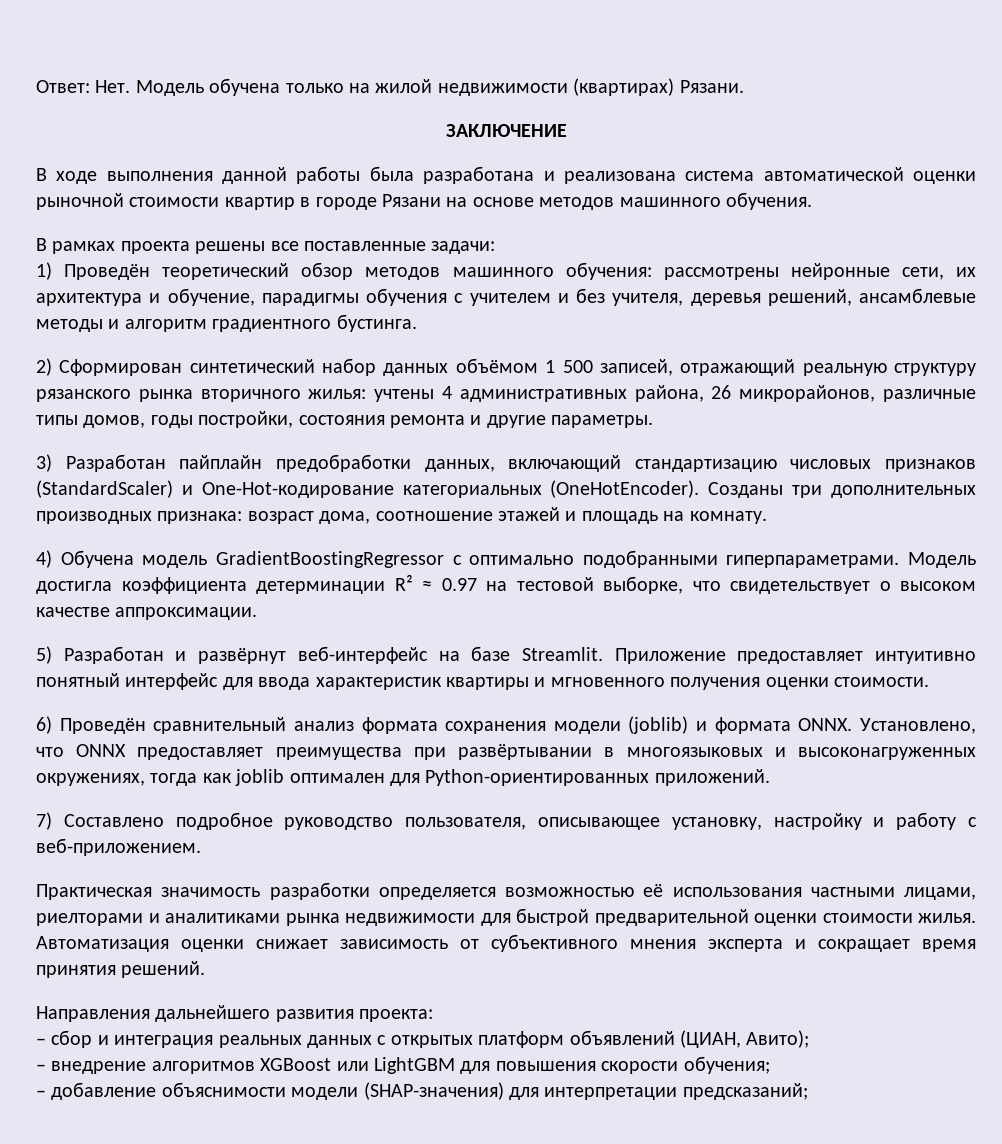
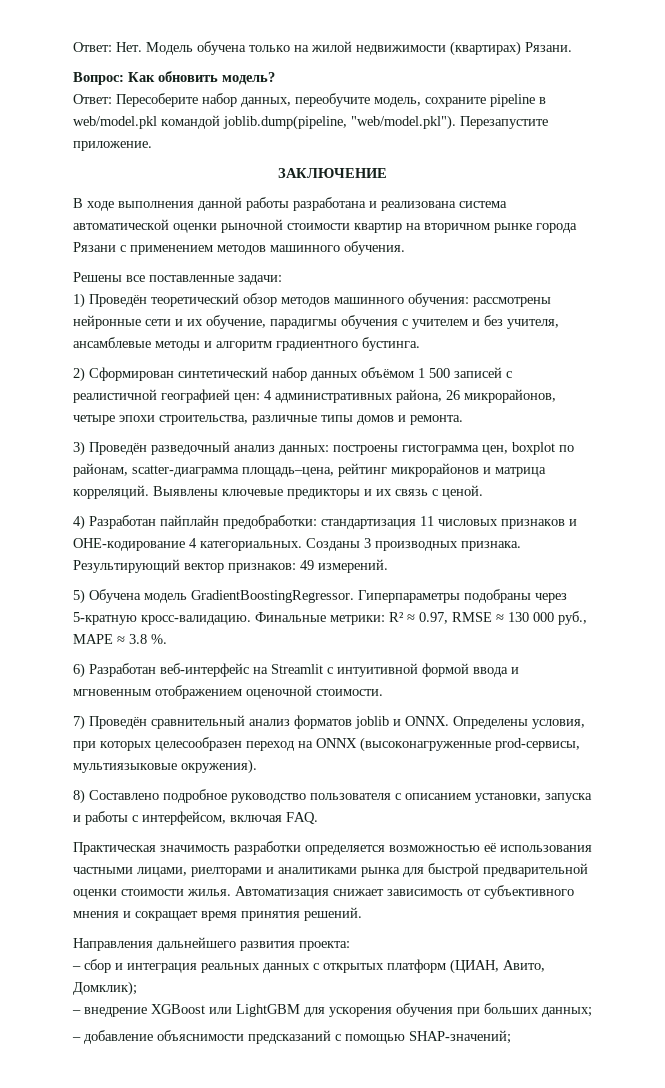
+ Вопрос: Как обновить модель?
+ Ответ: Пересоберите набор данных, переобучите модель, сохраните pipeline в web/model.pkl командой joblib.dump(pipeline, "web/model.pkl"). Перезапустите приложение.
- В ходе выполнения данной работы была разработана и реализована система автоматической оценки рыночной стоимости квартир в городе Рязани на основе методов машинного обучения.
+ В ходе выполнения данной работы разработана и реализована система автоматической оценки рыночной стоимости квартир на вторичном рынке города Рязани с применением методов машинного обучения.
- В рамках проекта решены все поставленные задачи:
+ Решены все поставленные задачи:
- 1) Проведён теоретический обзор методов машинного обучения: рассмотрены нейронные сети, их архитектура и обучение, парадигмы обучения с учителем и без учителя, деревья решений, ансамблевые методы и алгоритм градиентного бустинга.
+ 1) Проведён теоретический обзор методов машинного обучения: рассмотрены нейронные сети и их обучение, парадигмы обучения с учителем и без учителя, ансамблевые методы и алгоритм градиентного бустинга.
- 2) Сформирован синтетический набор данных объёмом 1 500 записей, отражающий реальную структуру рязанского рынка вторичного жилья: учтены 4 административных района, 26 микрорайонов, различные типы домов, годы постройки, состояния ремонта и другие параметры.
- 3) Разработан пайплайн предобработки данных, включающий стандартизацию числовых признаков (StandardScaler) и One-Hot-кодирование категориальных (OneHotEncoder). Созданы три дополнительных производных признака: возраст дома, соотношение этажей и площадь на комнату.
- 4) Обучена модель GradientBoostingRegressor с оптимально подобранными гиперпараметрами. Модель достигла коэффициента детерминации R² ≈ 0.97 на тестовой выборке, что свидетельствует о высоком качестве аппроксимации.
- 5) Разработан и развёрнут веб-интерфейс на базе Streamlit. Приложение предоставляет интуитивно понятный интерфейс для ввода характеристик квартиры и мгновенного получения оценки стоимости.
+ 2) Сформирован синтетический набор данных объёмом 1 500 записей с реалистичной географией цен: 4 административных района, 26 микрорайонов, четыре эпохи строительства, различные типы домов и ремонта.
+ 3) Проведён разведочный анализ данных: построены гистограмма цен, boxplot по районам, scatter-диаграмма площадь–цена, рейтинг микрорайонов и матрица корреляций. Выявлены ключевые предикторы и их связь с ценой.
+ 4) Разработан пайплайн предобработки: стандартизация 11 числовых признаков и OHE-кодирование 4 категориальных. Созданы 3 производных признака. Результирующий вектор признаков: 49 измерений.
+ 5) Обучена модель GradientBoostingRegressor. Гиперпараметры подобраны через 5-кратную кросс-валидацию. Финальные метрики: R² ≈ 0.97, RMSE ≈ 130 000 руб., MAPE ≈ 3.8 %.
+ 6) Разработан веб-интерфейс на Streamlit с интуитивной формой ввода и мгновенным отображением оценочной стоимости.
- 6) Проведён сравнительный анализ формата сохранения модели (joblib) и формата ONNX. Установлено, что ONNX предоставляет преимущества при развёртывании в многоязыковых и высоконагруженных окружениях, тогда как joblib оптимален для Python-ориентированных приложений.
- 7) Составлено подробное руководство пользователя, описывающее установку, настройку и работу с веб-приложением.
+ 7) Проведён сравнительный анализ форматов joblib и ONNX. Определены условия, при которых целесообразен переход на ONNX (высоконагруженные prod-сервисы, мультиязыковые окружения).
+ 8) Составлено подробное руководство пользователя с описанием установки, запуска и работы с интерфейсом, включая FAQ.
- Практическая значимость разработки определяется возможностью её использования частными лицами, риелторами и аналитиками рынка недвижимости для быстрой предварительной оценки стоимости жилья.
+ Практическая значимость разработки определяется возможностью её использования частными лицами, риелторами и аналитиками рынка для быстрой предварительной оценки стоимости жилья.
- Автоматизация оценки снижает зависимость от субъективного мнения эксперта и сокращает время принятия решений.
+ Автоматизация снижает зависимость от субъективного мнения и сокращает время принятия решений.
- – сбор и интеграция реальных данных с открытых платформ объявлений (ЦИАН, Авито);
+ – сбор и интеграция реальных данных с открытых платформ (ЦИАН, Авито, Домклик);
- – внедрение алгоритмов XGBoost или LightGBM для повышения скорости обучения;
- – добавление объяснимости модели (SHAP-значения) для интерпретации предсказаний;
+ – внедрение XGBoost или LightGBM для ускорения обучения при больших данных;
+ – добавление объяснимости предсказаний с помощью SHAP-значений;

